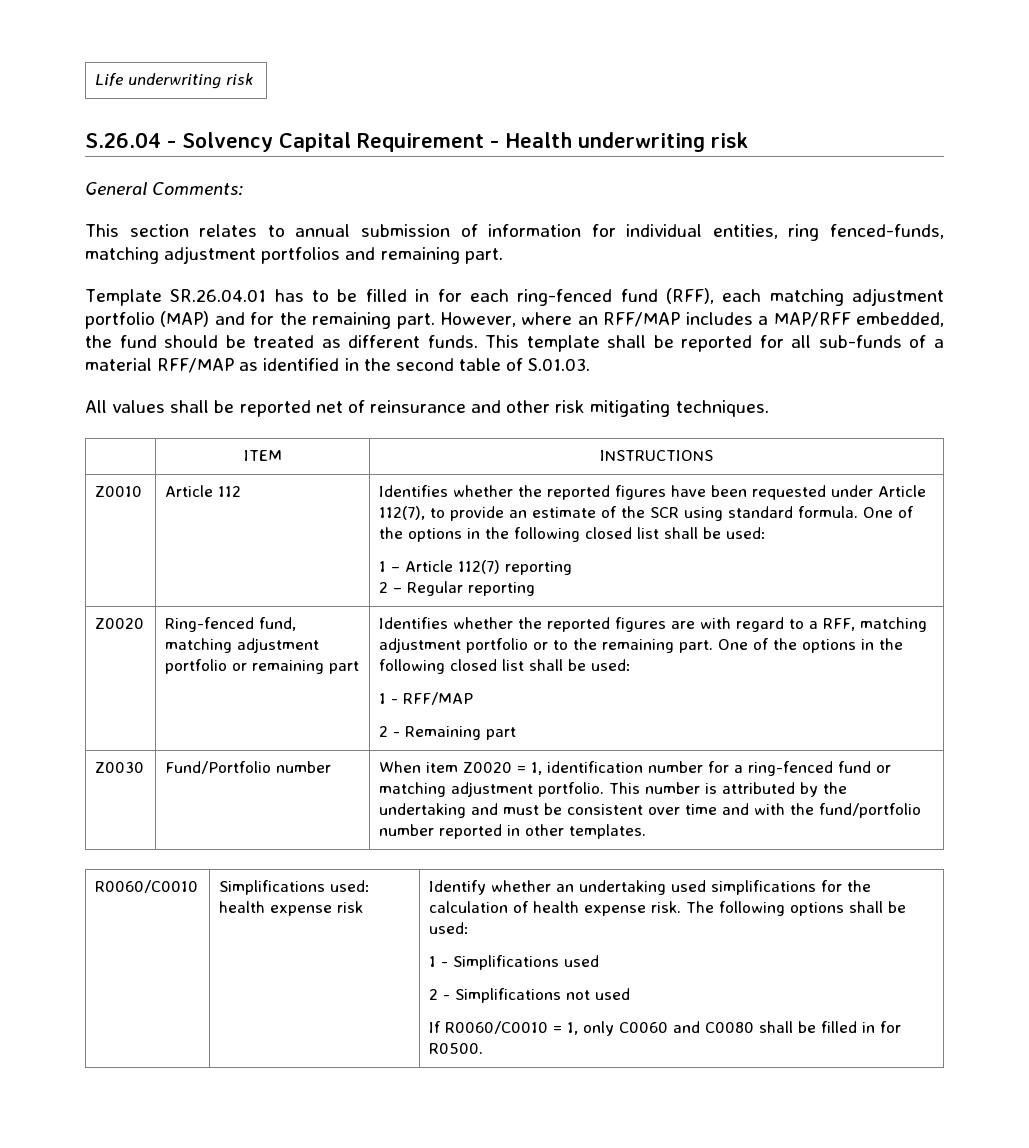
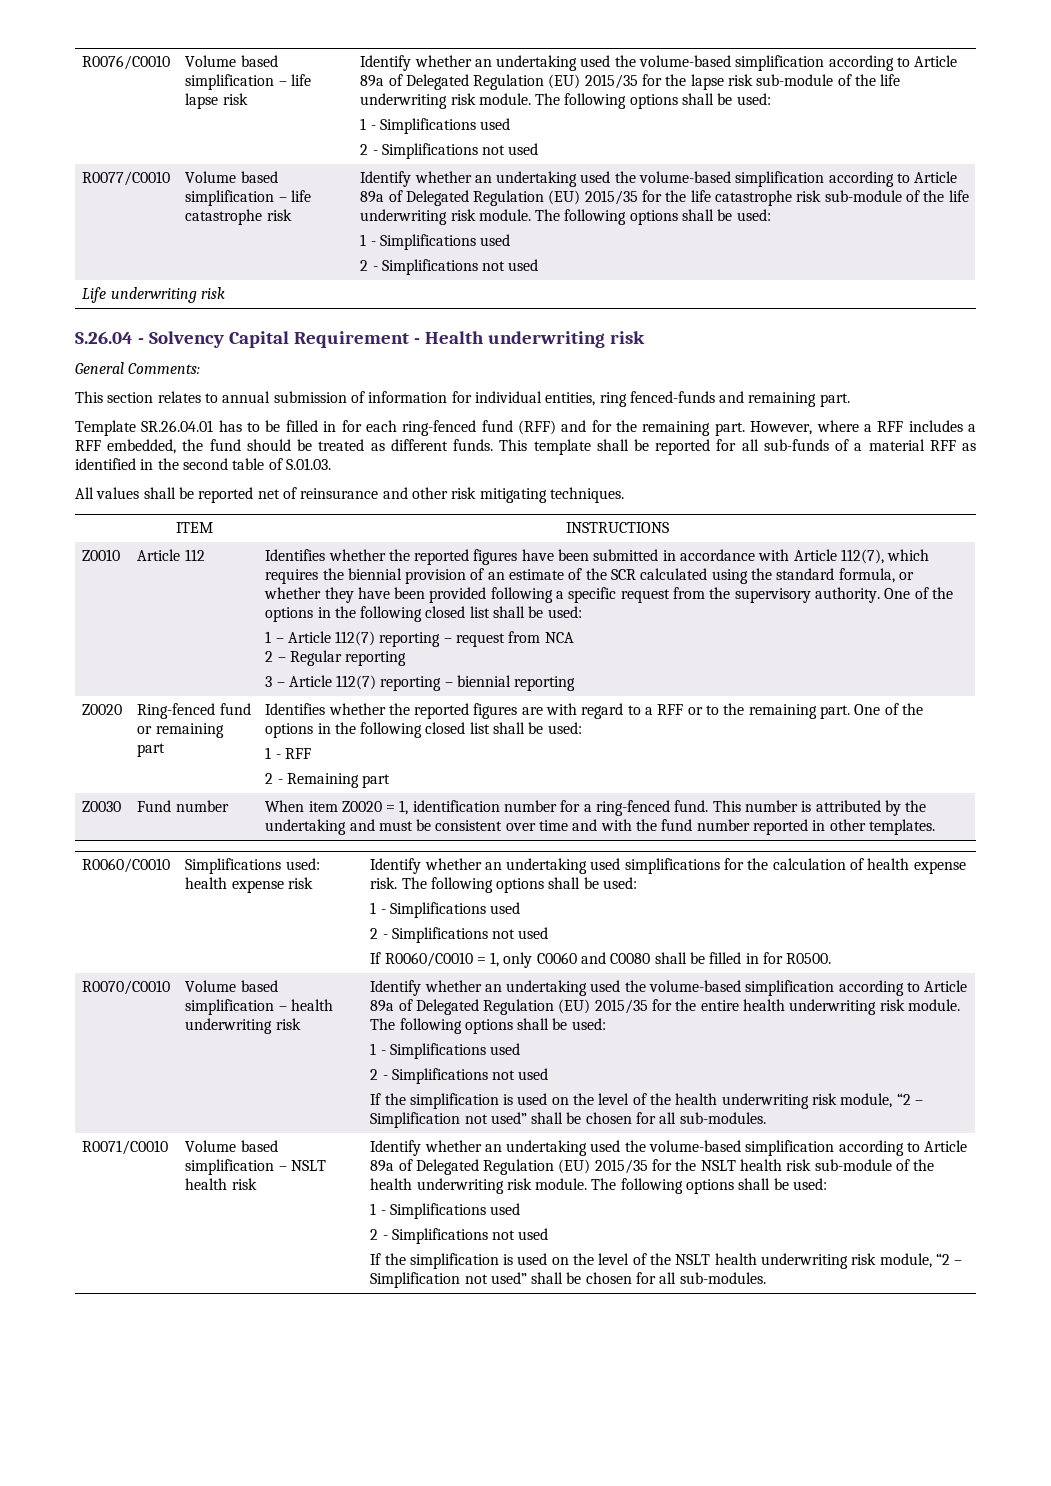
+ R0076/C0010 | Volume based simplification – life lapse risk | Identify whether an undertaking used the volume-based simplification according to Article 89a of Delegated Regulation (EU) 2015/35 for the lapse risk sub-module of the life underwriting risk module. The following options shall be used:
+ 1 - Simplifications used
+ 2 - Simplifications not used
+ R0077/C0010 | Volume based simplification – life catastrophe risk | Identify whether an undertaking used the volume-based simplification according to Article 89a of Delegated Regulation (EU) 2015/35 for the life catastrophe risk sub-module of the life underwriting risk module. The following options shall be used:
+ 1 - Simplifications used
+ 2 - Simplifications not used
- This section relates to annual submission of information for individual entities, ring fenced-funds, matching adjustment portfolios and remaining part.
+ This section relates to annual submission of information for individual entities, ring fenced-funds and remaining part.
- Template SR.26.04.01 has to be filled in for each ring-fenced fund (RFF), each matching adjustment portfolio (MAP) and for the remaining part.
+ Template SR.26.04.01 has to be filled in for each ring-fenced fund (RFF) and for the remaining part.
- However, where an RFF/MAP includes a MAP/RFF embedded, the fund should be treated as different funds.
+ However, where a RFF includes a RFF embedded, the fund should be treated as different funds.
- This template shall be reported for all sub-funds of a material RFF/MAP as identified in the second table of S.01.03.
+ This template shall be reported for all sub-funds of a material RFF as identified in the second table of S.01.03.
- Identifies whether the reported figures have been requested under Article 112(7), to provide an estimate of the SCR using standard formula.
+ Identifies whether the reported figures have been submitted in accordance with Article 112(7), which requires the biennial provision of an estimate of the SCR calculated using the standard formula, or whether they have been provided following a specific request from the supervisory authority.
- 1 – Article 112(7) reporting
+ 1 – Article 112(7) reporting – request from NCA
- Z0020 | Ring-fenced fund, matching adjustment portfolio or remaining part
+ 3 – Article 112(7) reporting – biennial reporting
+ Z0020 | Ring-fenced fund or remaining part
- Identifies whether the reported figures are with regard to a RFF, matching adjustment portfolio or to the remaining part.
+ Identifies whether the reported figures are with regard to a RFF or to the remaining part.
- 1 - RFF/MAP
+ 1 - RFF
- Z0030 | Fund/Portfolio number | When item Z0020 = 1, identification number for a ring-fenced fund or matching adjustment portfolio. This number is attributed by the undertaking and must be consistent over time and with the fund/portfolio number reported in other templates.
+ Z0030 | Fund number | When item Z0020 = 1, identification number for a ring-fenced fund. This number is attributed by the undertaking and must be consistent over time and with the fund number reported in other templates.
+ R0070/C0010 | Volume based simplification – health underwriting risk | Identify whether an undertaking used the volume-based simplification according to Article 89a of Delegated Regulation (EU) 2015/35 for the entire health underwriting risk module. The following options shall be used:
+ 1 - Simplifications used
+ 2 - Simplifications not used
+ If the simplification is used on the level of the health underwriting risk module, “2 – Simplification not used” shall be chosen for all sub-modules.
+ R0071/C0010 | Volume based simplification – NSLT health risk | Identify whether an undertaking used the volume-based simplification according to Article 89a of Delegated Regulation (EU) 2015/35 for the NSLT health risk sub-module of the health underwriting risk module. The following options shall be used:
+ 1 - Simplifications used
+ 2 - Simplifications not used
+ If the simplification is used on the level of the NSLT health underwriting risk module, “2 – Simplification not used” shall be chosen for all sub-modules.

